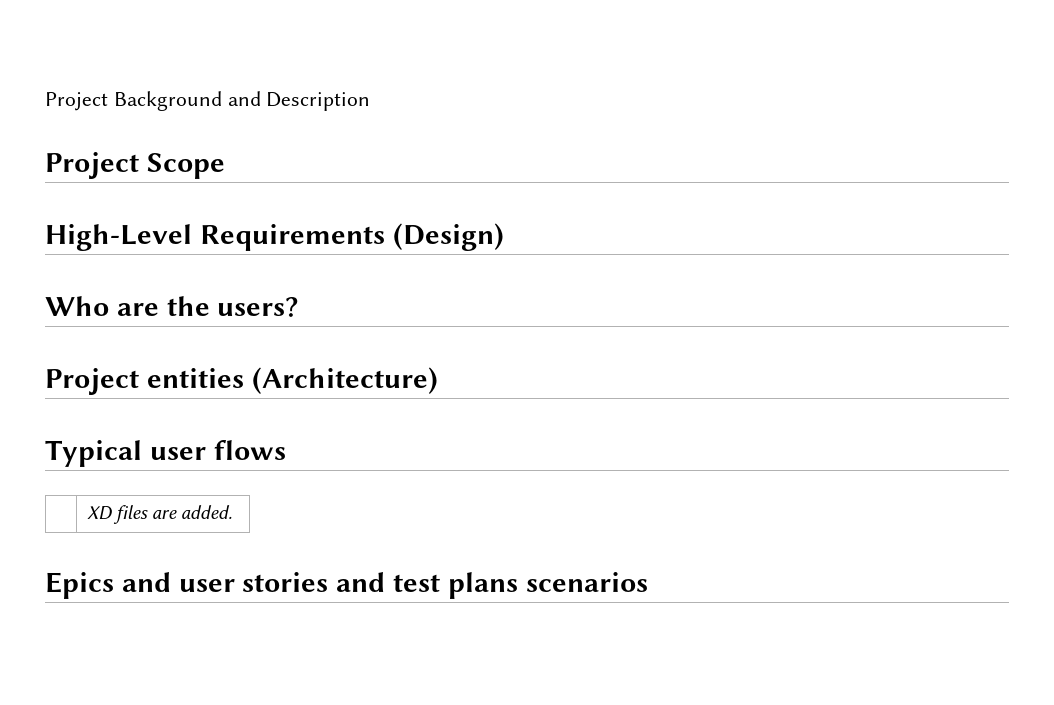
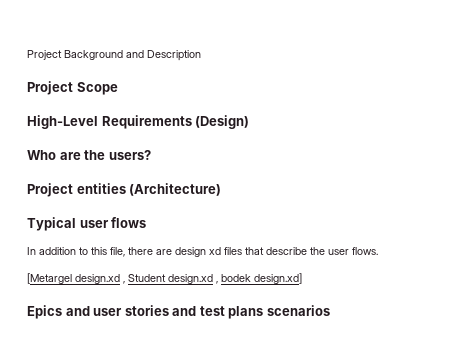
- | XD files are added.
+ In addition to this file, there are design xd files that describe the user flows.
+ [Metargel design.xd , Student design.xd , bodek design.xd]

